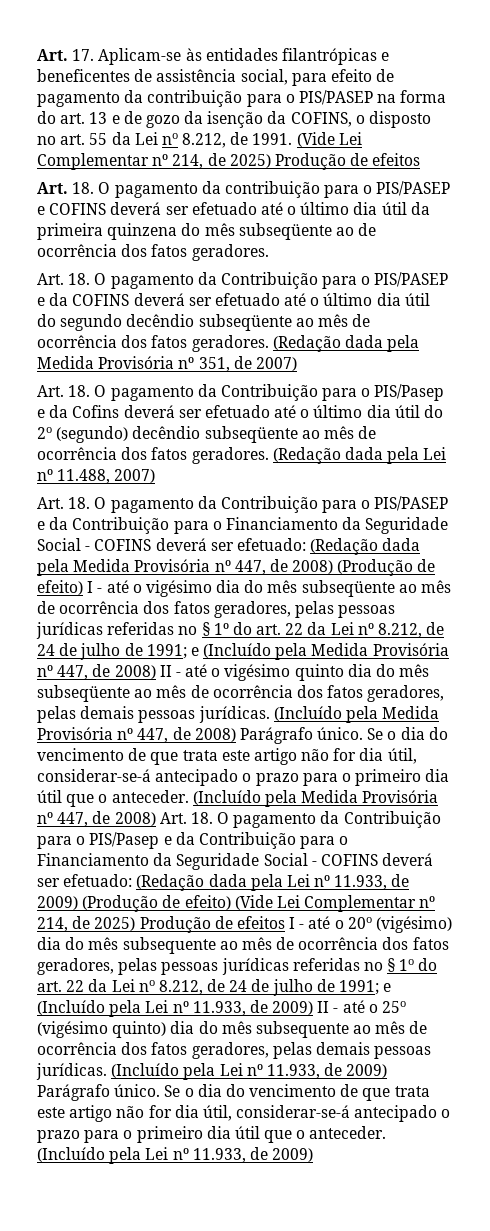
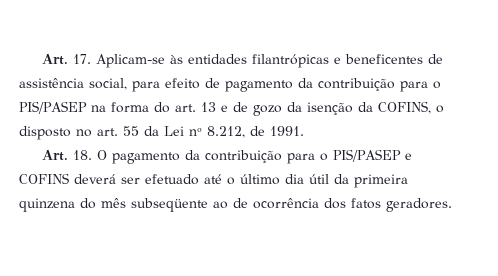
- Art. 17. Aplicam-se às entidades filantrópicas e beneficentes de assistência social, para efeito de pagamento da contribuição para o PIS/PASEP na forma do art. 13 e de gozo da isenção da COFINS, o disposto no art. 55 da Lei no 8.212, de 1991. (Vide Lei Complementar nº 214, de 2025) Produção de efeitos
+ Art. 17. Aplicam-se às entidades filantrópicas e beneficentes de assistência social, para efeito de pagamento da contribuição para o PIS/PASEP na forma do art. 13 e de gozo da isenção da COFINS, o disposto no art. 55 da Lei nº 8.212, de 1991.
- Art. 18. O pagamento da Contribuição para o PIS/PASEP e da COFINS deverá ser efetuado até o último dia útil do segundo decêndio subseqüente ao mês de ocorrência dos fatos geradores. (Redação dada pela Medida Provisória nº 351, de 2007)
- Art. 18. O pagamento da Contribuição para o PIS/Pasep e da Cofins deverá ser efetuado até o último dia útil do 2o (segundo) decêndio subseqüente ao mês de ocorrência dos fatos geradores. (Redação dada pela Lei nº 11.488, 2007)
- Art. 18. O pagamento da Contribuição para o PIS/PASEP e da Contribuição para o Financiamento da Seguridade Social - COFINS deverá ser efetuado: (Redação dada pela Medida Provisória nº 447, de 2008) (Produção de efeito) I - até o vigésimo dia do mês subseqüente ao mês de ocorrência dos fatos geradores, pelas pessoas jurídicas referidas no § 1º do art. 22 da Lei nº 8.212, de 24 de julho de 1991; e (Incluído pela Medida Provisória nº 447, de 2008) II - até o vigésimo quinto dia do mês subseqüente ao mês de ocorrência dos fatos geradores, pelas demais pessoas jurídicas. (Incluído pela Medida Provisória nº 447, de 2008) Parágrafo único. Se o dia do vencimento de que trata este artigo não for dia útil, considerar-se-á antecipado o prazo para o primeiro dia útil que o anteceder. (Incluído pela Medida Provisória nº 447, de 2008) Art. 18. O pagamento da Contribuição para o PIS/Pasep e da Contribuição para o Financiamento da Seguridade Social - COFINS deverá ser efetuado: (Redação dada pela Lei nº 11.933, de 2009) (Produção de efeito) (Vide Lei Complementar nº 214, de 2025) Produção de efeitos I - até o 20o (vigésimo) dia do mês subsequente ao mês de ocorrência dos fatos geradores, pelas pessoas jurídicas referidas no § 1o do art. 22 da Lei no 8.212, de 24 de julho de 1991; e (Incluído pela Lei nº 11.933, de 2009) II - até o 25o (vigésimo quinto) dia do mês subsequente ao mês de ocorrência dos fatos geradores, pelas demais pessoas jurídicas. (Incluído pela Lei nº 11.933, de 2009) Parágrafo único. Se o dia do vencimento de que trata este artigo não for dia útil, considerar-se-á antecipado o prazo para o primeiro dia útil que o anteceder. (Incluído pela Lei nº 11.933, de 2009)

